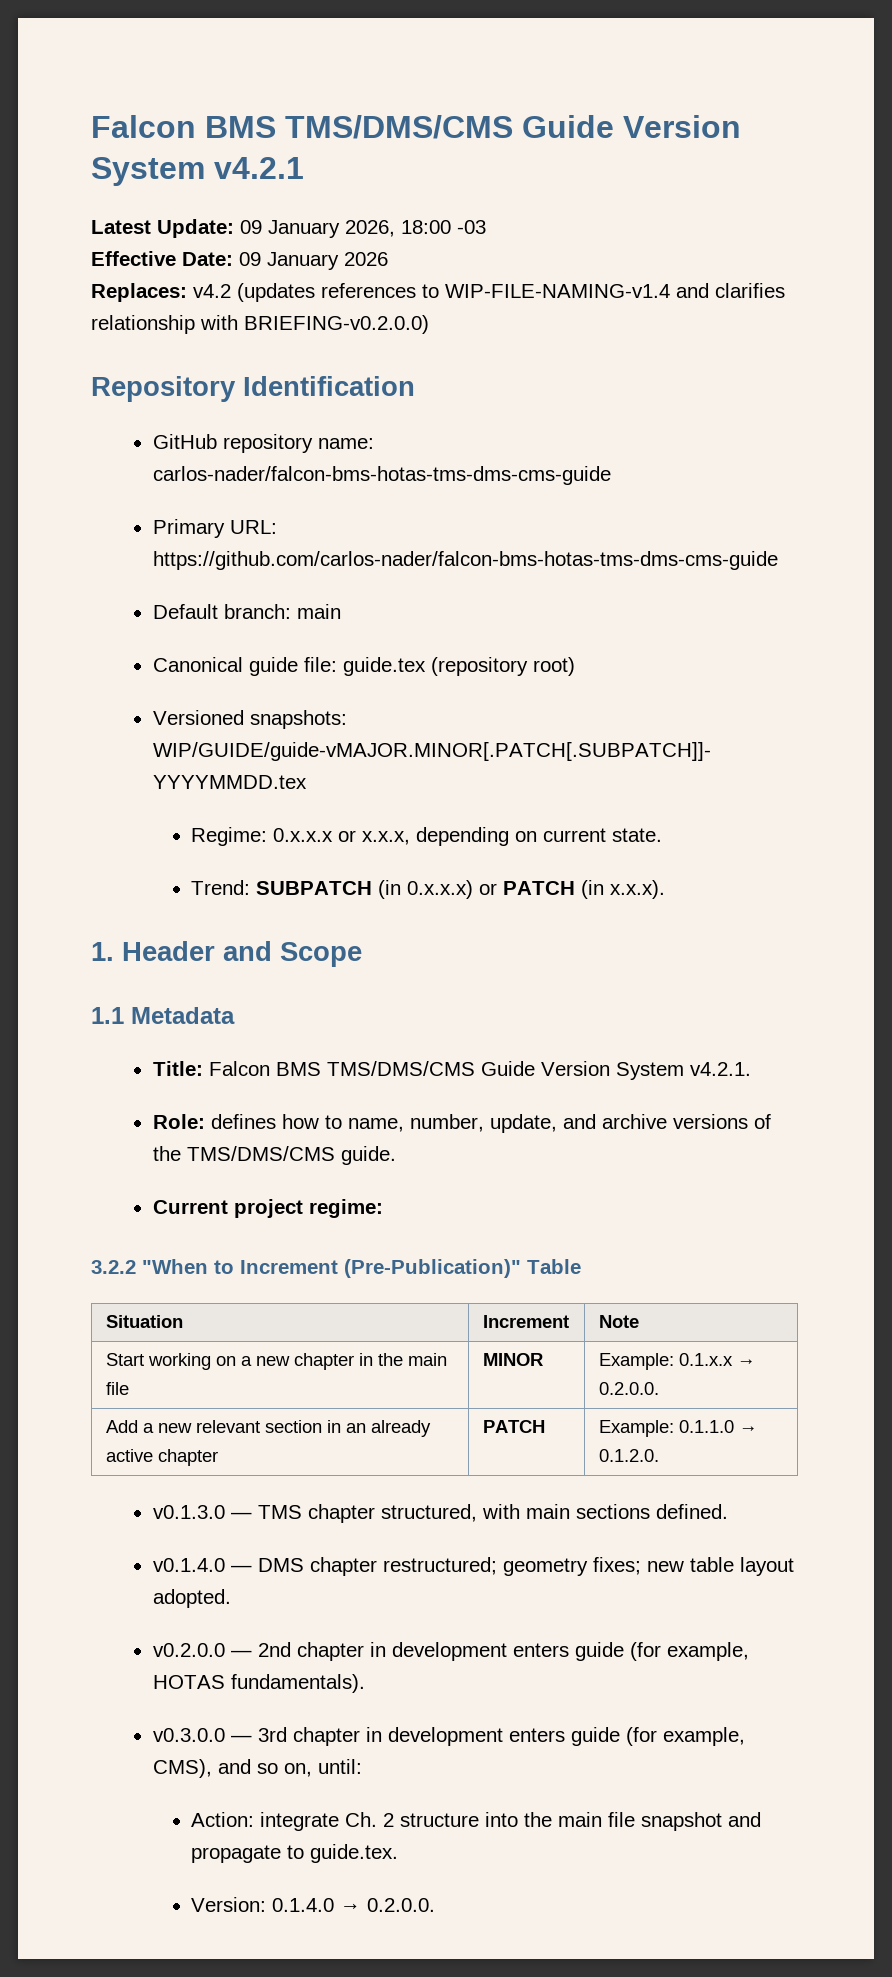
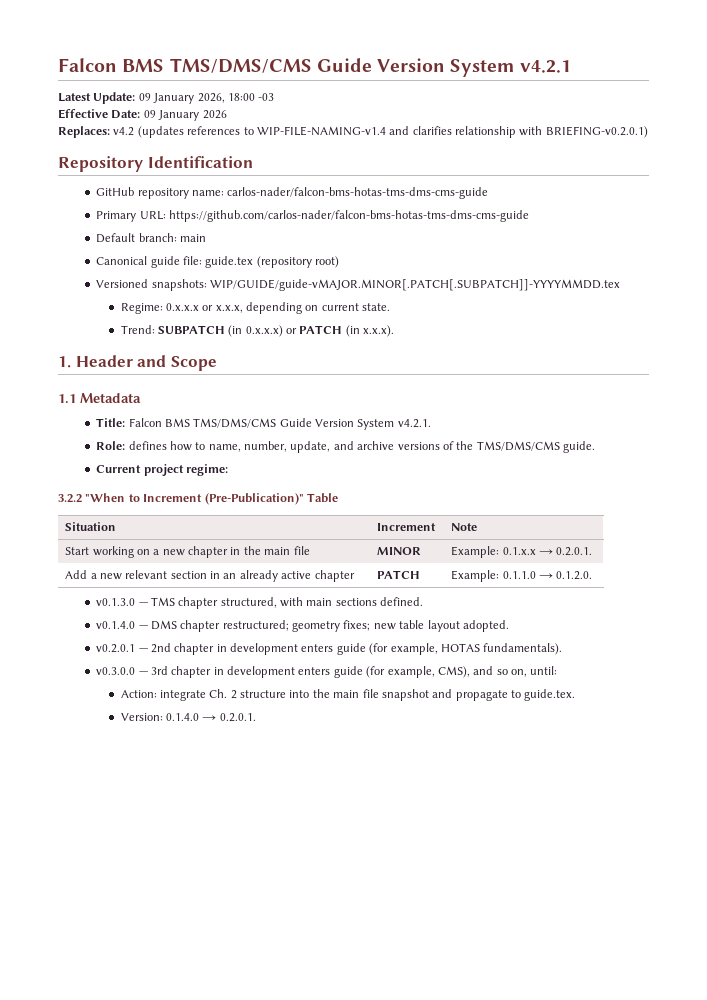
- Replaces: v4.2 (updates references to WIP-FILE-NAMING-v1.4 and clarifies relationship with BRIEFING-v0.2.0.0)
+ Replaces: v4.2 (updates references to WIP-FILE-NAMING-v1.4 and clarifies relationship with BRIEFING-v0.2.0.1)
- Start working on a new chapter in the main file | MINOR | Example: 0.1.x.x → 0.2.0.0.
+ Start working on a new chapter in the main file | MINOR | Example: 0.1.x.x → 0.2.0.1.
- v0.2.0.0 — 2nd chapter in development enters guide (for example, HOTAS fundamentals).
+ v0.2.0.1 — 2nd chapter in development enters guide (for example, HOTAS fundamentals).
- Version: 0.1.4.0 → 0.2.0.0.
+ Version: 0.1.4.0 → 0.2.0.1.

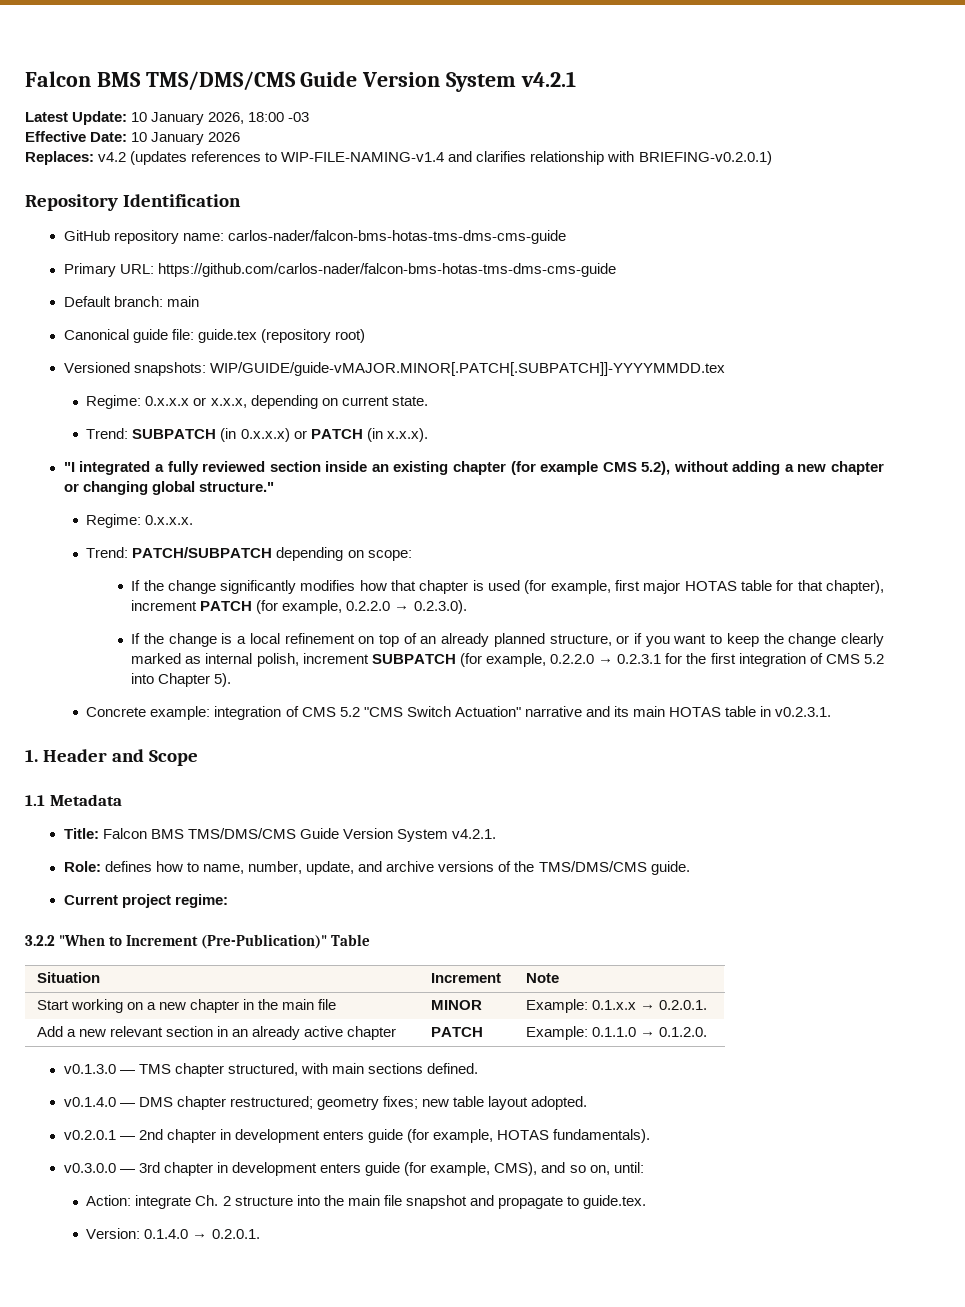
- Latest Update: 09 January 2026, 18:00 -03
+ Latest Update: 10 January 2026, 18:00 -03
- Effective Date: 09 January 2026
+ Effective Date: 10 January 2026
+ "I integrated a fully reviewed section inside an existing chapter (for example CMS 5.2), without adding a new chapter or changing global structure."
+ Regime: 0.x.x.x.
+ Trend: PATCH/SUBPATCH depending on scope:
+ If the change significantly modifies how that chapter is used (for example, first major HOTAS table for that chapter), increment PATCH (for example, 0.2.2.0 → 0.2.3.0).
+ If the change is a local refinement on top of an already planned structure, or if you want to keep the change clearly marked as internal polish, increment SUBPATCH (for example, 0.2.2.0 → 0.2.3.1 for the first integration of CMS 5.2 into Chapter 5).
+ Concrete example: integration of CMS 5.2 "CMS Switch Actuation" narrative and its main HOTAS table in v0.2.3.1.

